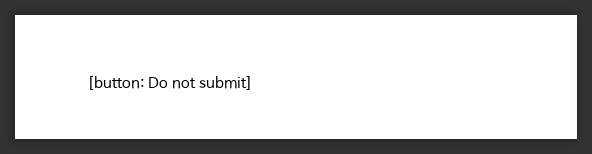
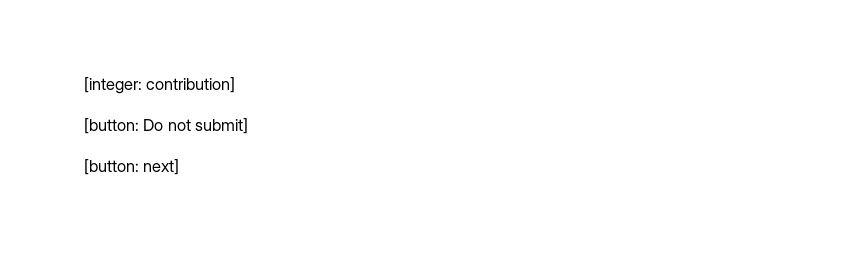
+ [integer: contribution]
+ [button: next]

